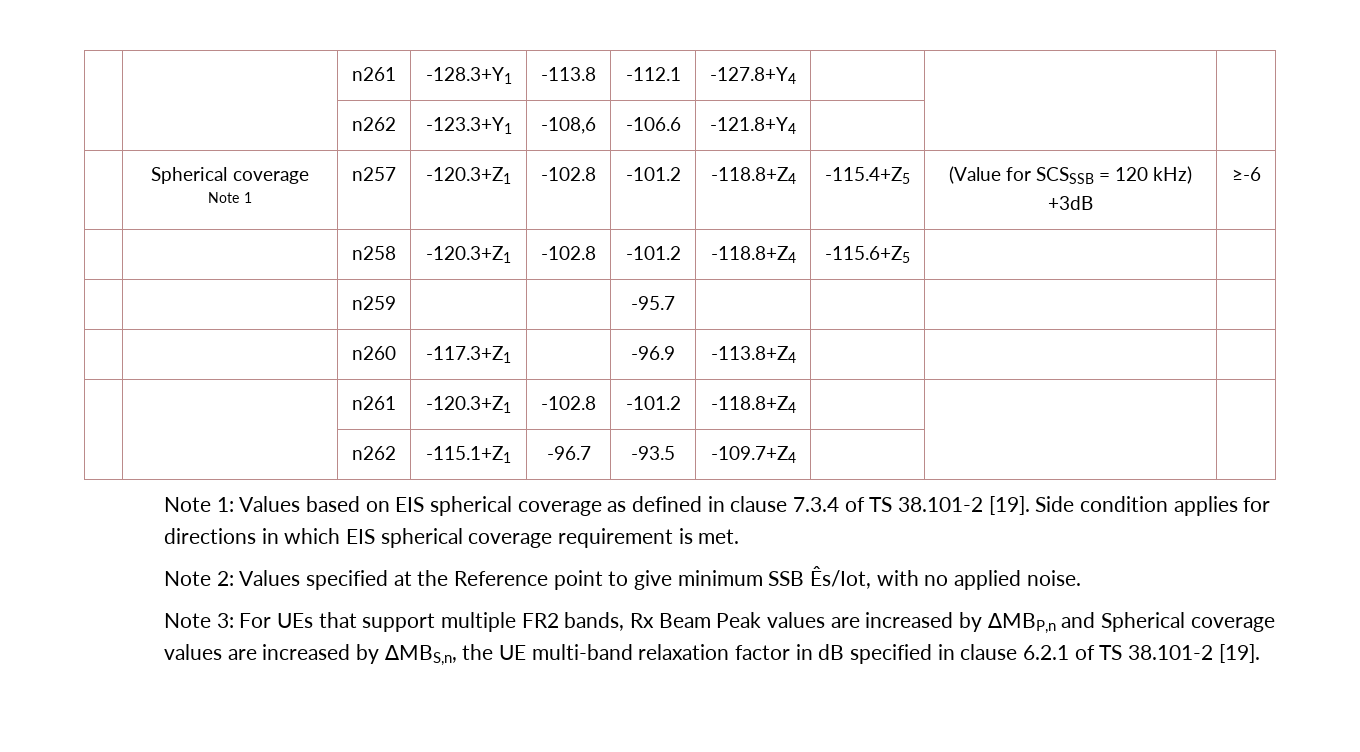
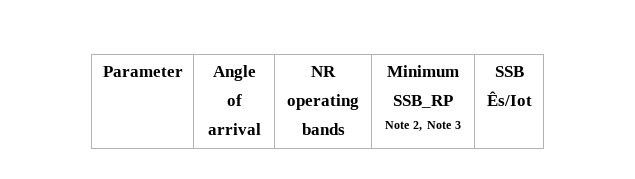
- | | n261 | -128.3+Y1 | -113.8 | -112.1 | -127.8+Y4 | | |
- | | n262 | -123.3+Y1 | -108,6 | -106.6 | -121.8+Y4 | | |
- | Spherical coverage Note 1 | n257 | -120.3+Z1 | -102.8 | -101.2 | -118.8+Z4 | -115.4+Z5 | (Value for SCSSSB = 120 kHz) +3dB | ≥-6
- | | n258 | -120.3+Z1 | -102.8 | -101.2 | -118.8+Z4 | -115.6+Z5 | |
- | | n259 | | | -95.7 | | | |
- | | n260 | -117.3+Z1 | | -96.9 | -113.8+Z4 | | |
- | | n261 | -120.3+Z1 | -102.8 | -101.2 | -118.8+Z4 | | |
- | | n262 | -115.1+Z1 | -96.7 | -93.5 | -109.7+Z4 | | |
- Note 1: Values based on EIS spherical coverage as defined in clause 7.3.4 of TS 38.101-2 [19]. Side condition applies for directions in which EIS spherical coverage requirement is met.
- Note 2: Values specified at the Reference point to give minimum SSB Ês/Iot, with no applied noise.
- Note 3: For UEs that support multiple FR2 bands, Rx Beam Peak values are increased by ∆MBP,n and Spherical coverage values are increased by ∆MBS,n, the UE multi-band relaxation factor in dB specified in clause 6.2.1 of TS 38.101-2 [19].
+ Parameter | Angle of arrival | NR operating bands | Minimum SSB_RP Note 2, Note 3 | SSB Ês/Iot

